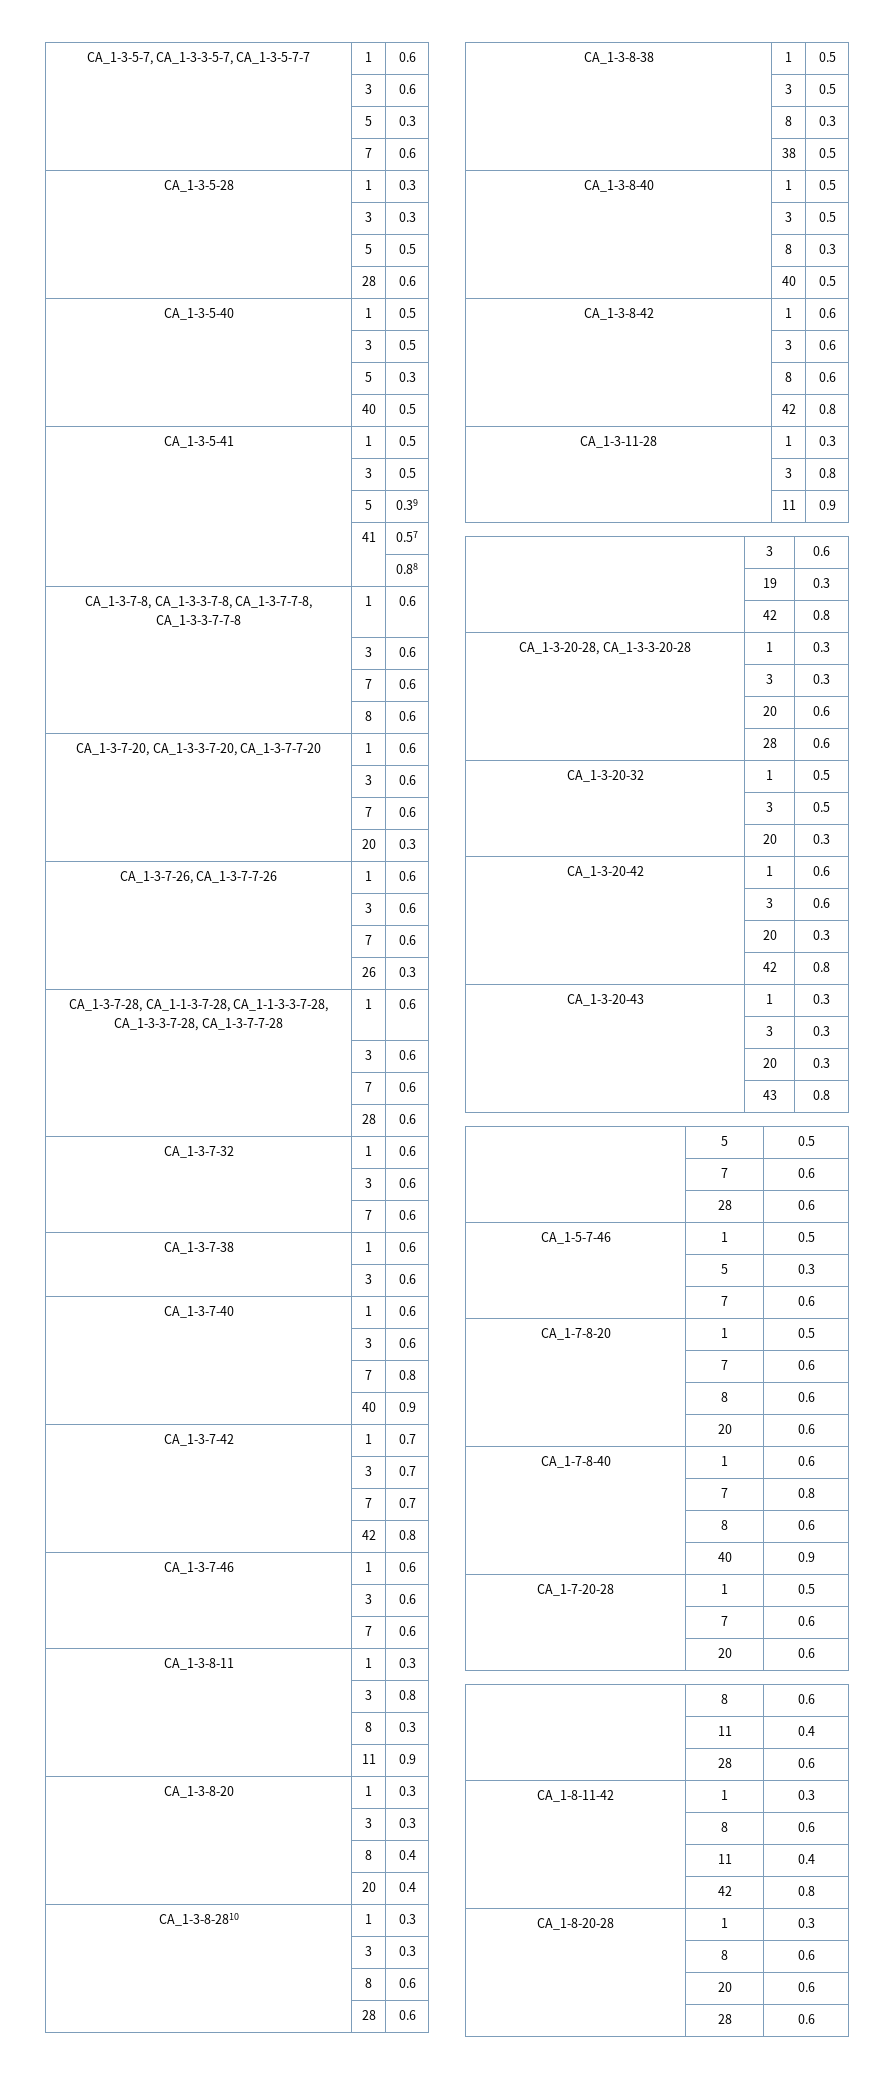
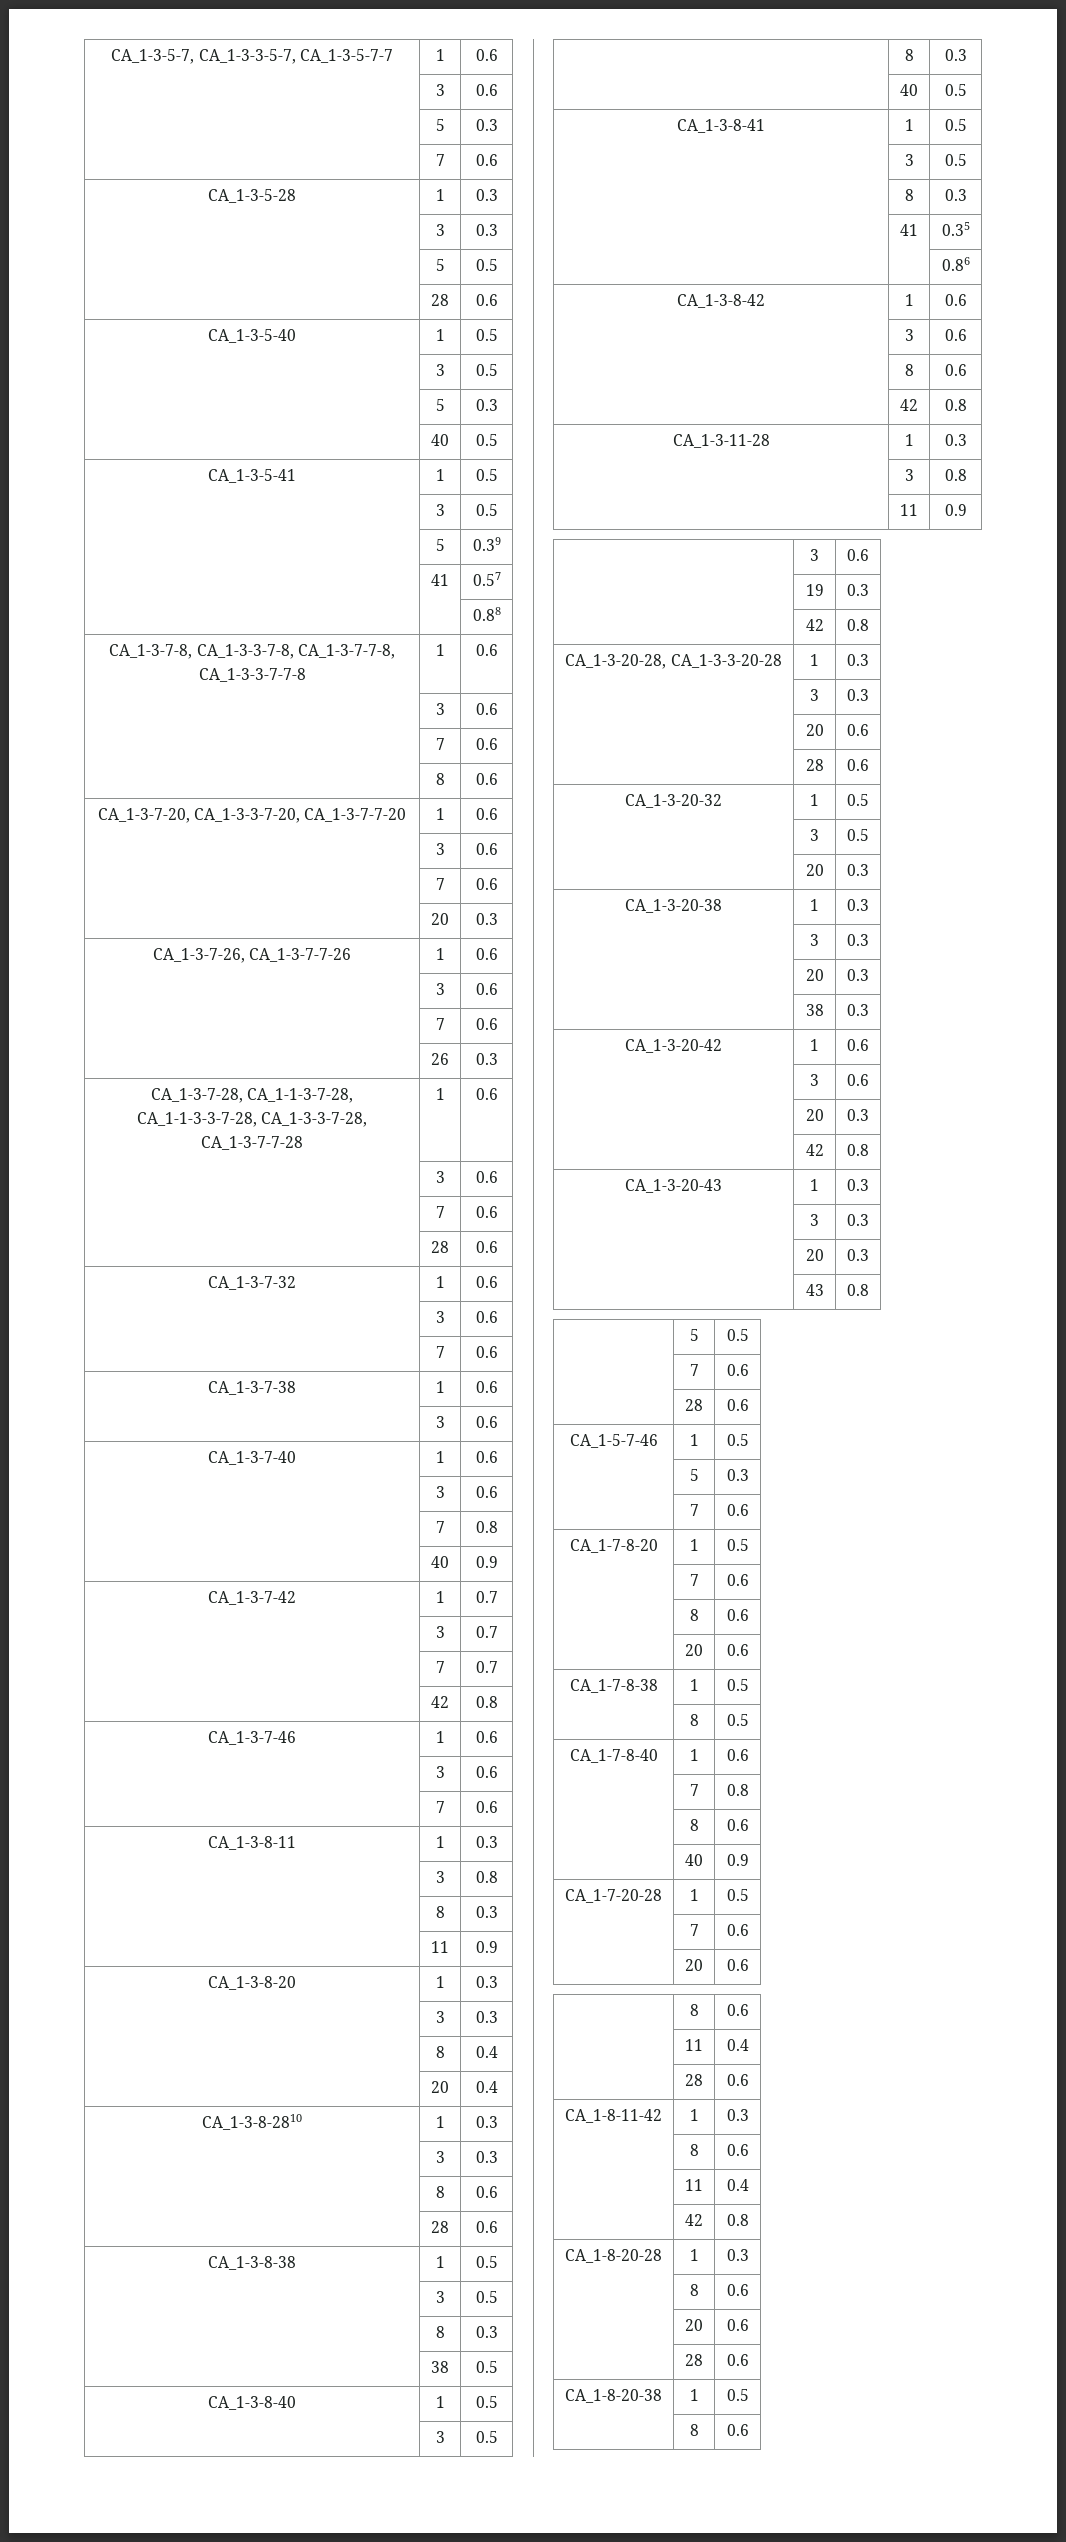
+ CA_1-3-8-41 | 1 | 0.5
+ | 3 | 0.5
+ | 8 | 0.3
+ | 41 | 0.35
+ | | 0.86
+ CA_1-3-20-38 | 1 | 0.3
+ | 3 | 0.3
+ | 20 | 0.3
+ | 38 | 0.3
+ CA_1-7-8-38 | 1 | 0.5
+ | 8 | 0.5
+ CA_1-8-20-38 | 1 | 0.5
+ | 8 | 0.6

